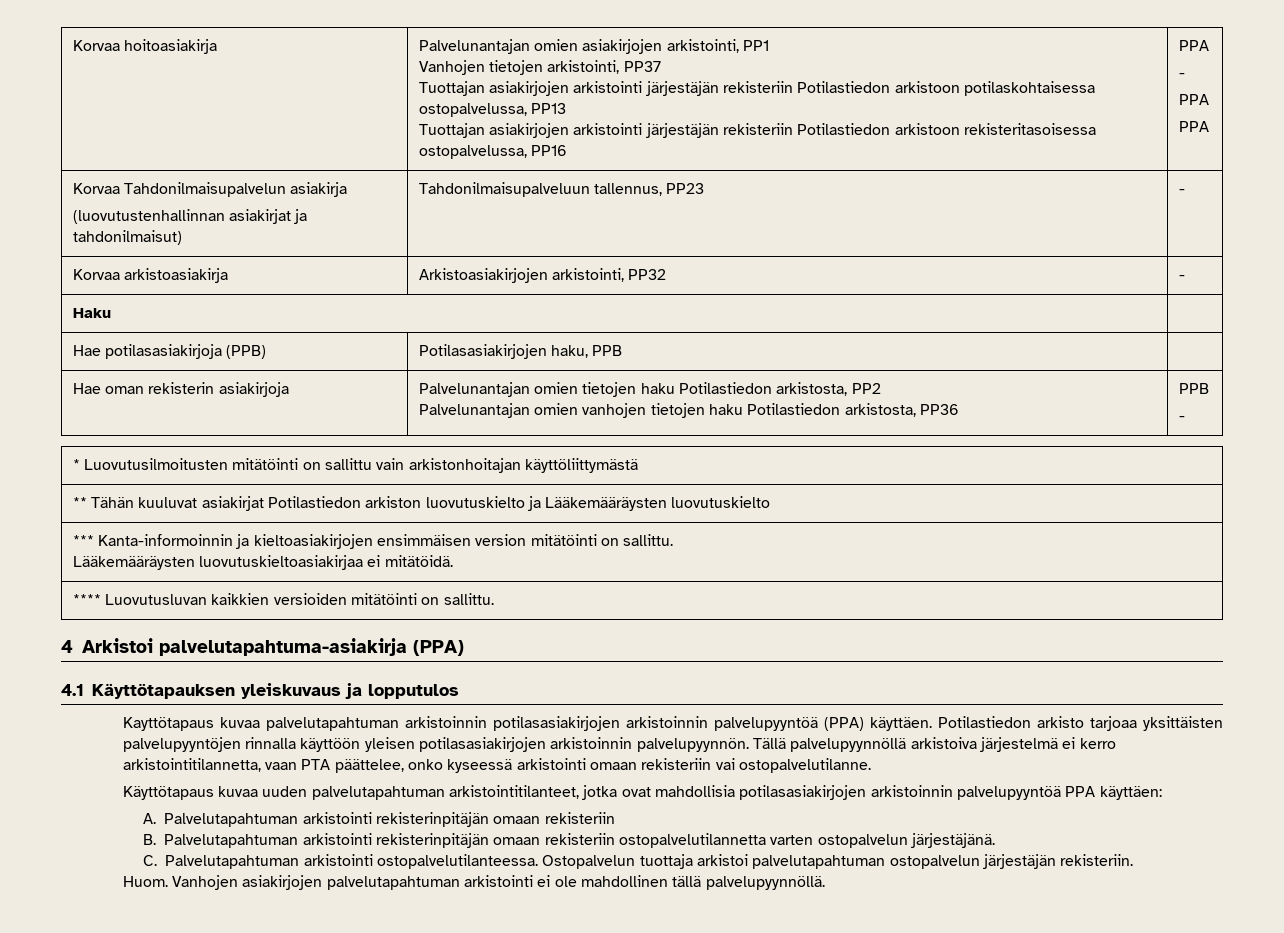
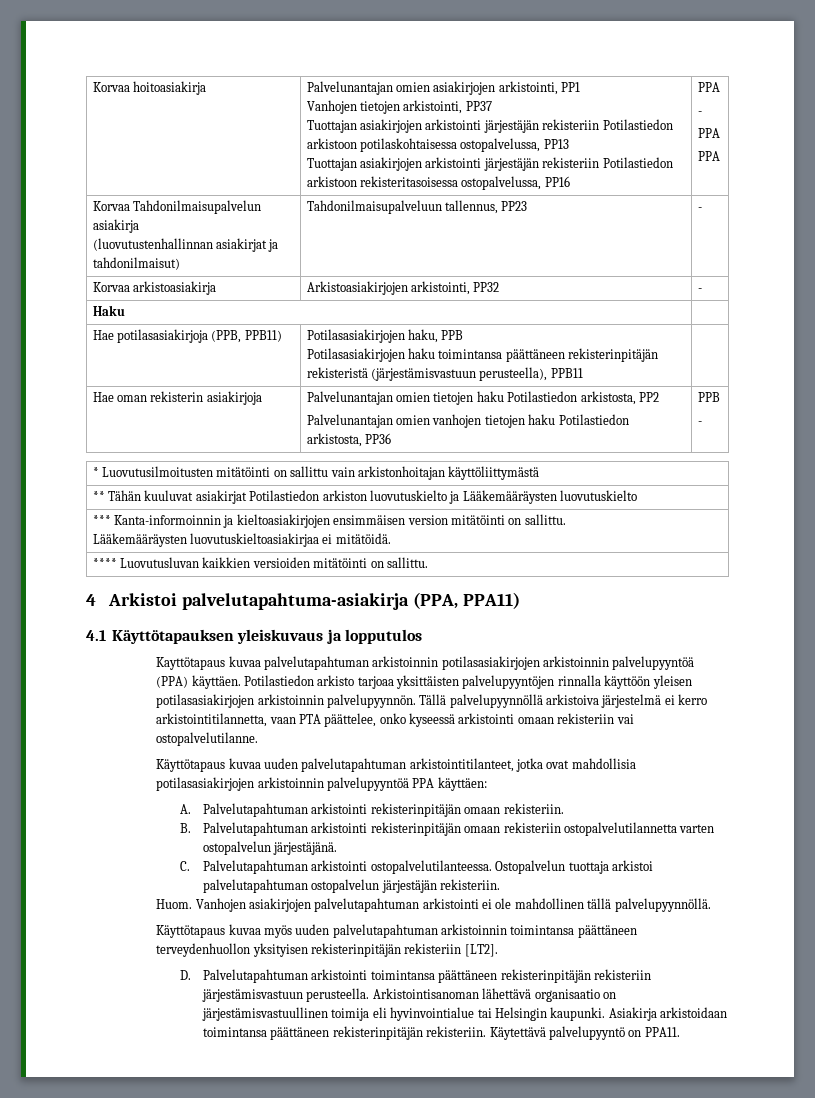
- Hae potilasasiakirjoja (PPB) | Potilasasiakirjojen haku, PPB |
+ Hae potilasasiakirjoja (PPB, PPB11) | Potilasasiakirjojen haku, PPB
+ Potilasasiakirjojen haku toimintansa päättäneen rekisterinpitäjän rekisteristä (järjestämisvastuun perusteella), PPB11 |
- 4 Arkistoi palvelutapahtuma-asiakirja (PPA)
+ 4 Arkistoi palvelutapahtuma-asiakirja (PPA, PPA11)
- A. Palvelutapahtuman arkistointi rekisterinpitäjän omaan rekisteriin
+ A. Palvelutapahtuman arkistointi rekisterinpitäjän omaan rekisteriin.
+ Käyttötapaus kuvaa myös uuden palvelutapahtuman arkistoinnin toimintansa päättäneen terveydenhuollon yksityisen rekisterinpitäjän rekisteriin [LT2].
+ D. Palvelutapahtuman arkistointi toimintansa päättäneen rekisterinpitäjän rekisteriin järjestämisvastuun perusteella. Arkistointisanoman lähettävä organisaatio on järjestämisvastuullinen toimija eli hyvinvointialue tai Helsingin kaupunki. Asiakirja arkistoidaan toimintansa päättäneen rekisterinpitäjän rekisteriin. Käytettävä palvelupyyntö on PPA11.

